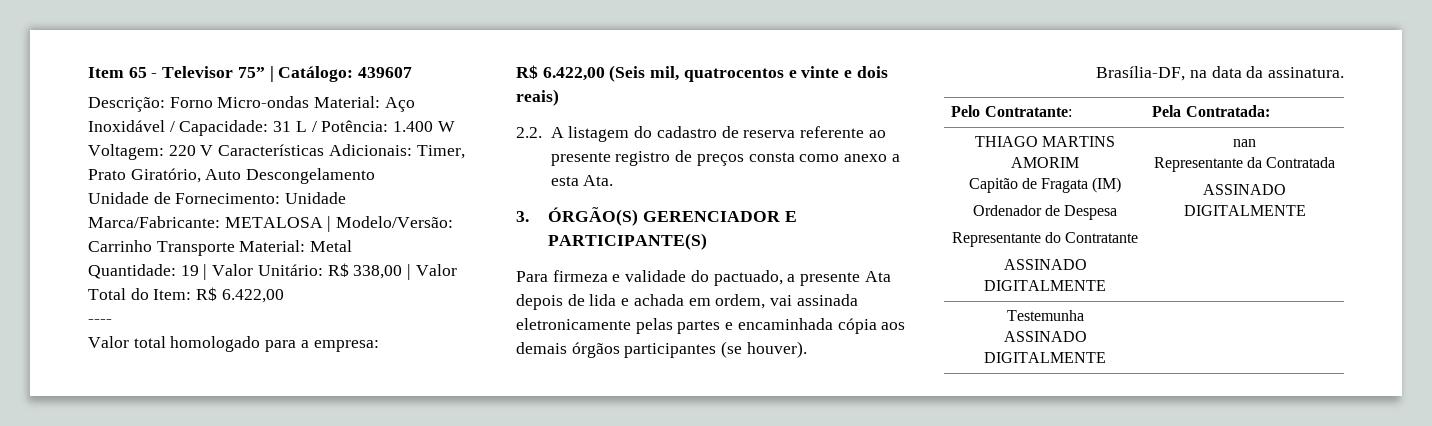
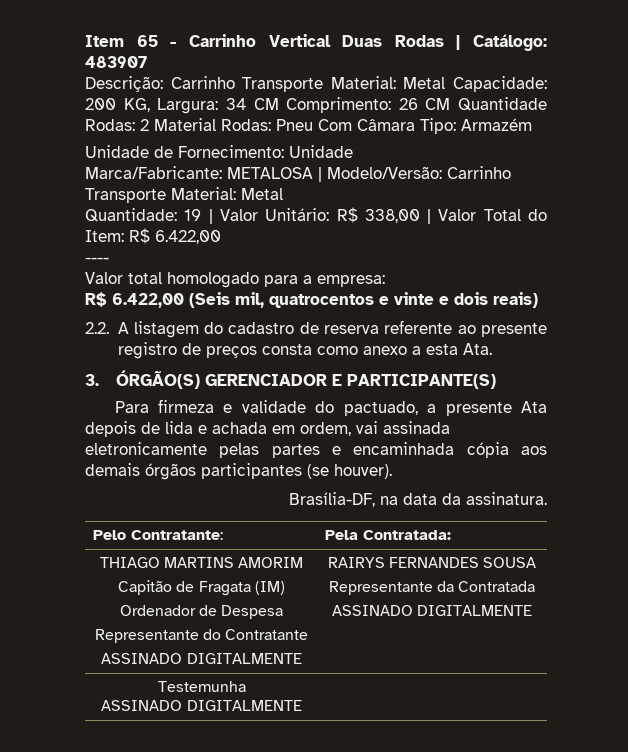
- Item 65 - Televisor 75” | Catálogo: 439607
+ Item 65 - Carrinho Vertical Duas Rodas | Catálogo: 483907
- Descrição: Forno Micro-ondas Material: Aço Inoxidável / Capacidade: 31 L / Potência: 1.400 W Voltagem: 220 V Características Adicionais: Timer, Prato Giratório, Auto Descongelamento
+ Descrição: Carrinho Transporte Material: Metal Capacidade: 200 KG, Largura: 34 CM Comprimento: 26 CM Quantidade Rodas: 2 Material Rodas: Pneu Com Câmara Tipo: Armazém
  THIAGO MARTINS AMORIM
  Capitão de Fragata (IM)
  Ordenador de Despesa
  Representante do Contratante
- ASSINADO DIGITALMENTE | nan
+ ASSINADO DIGITALMENTE | RAIRYS FERNANDES SOUSA

